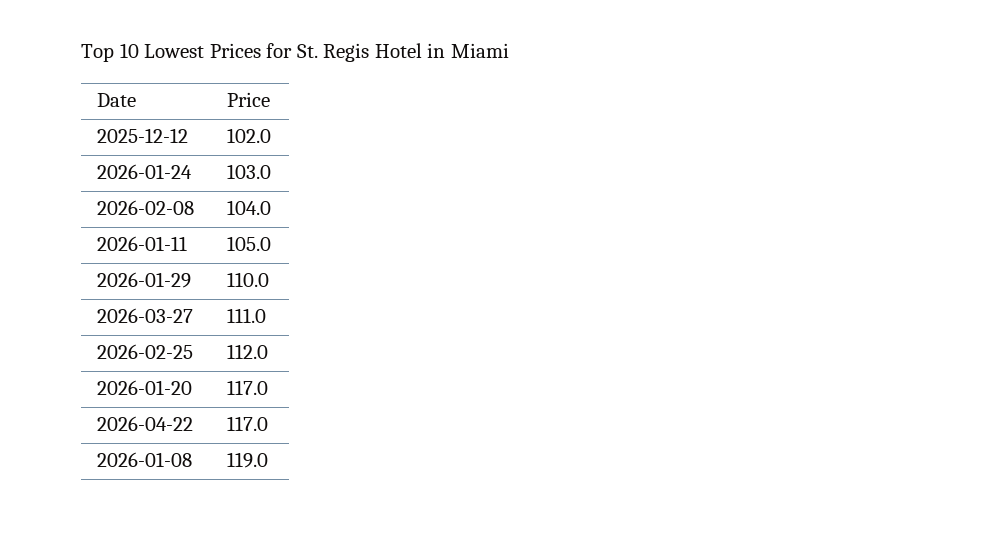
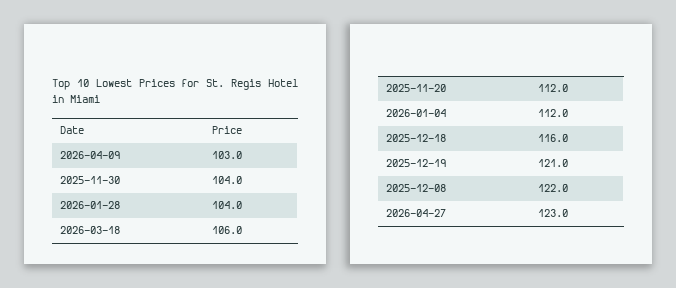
- 2025-12-12 | 102.0
- 2026-01-24 | 103.0
+ 2026-04-09 | 103.0
- 2026-02-08 | 104.0
- 2026-01-11 | 105.0
- 2026-01-29 | 110.0
- 2026-03-27 | 111.0
- 2026-02-25 | 112.0
- 2026-01-20 | 117.0
- 2026-04-22 | 117.0
- 2026-01-08 | 119.0
+ 2025-11-30 | 104.0
+ 2026-01-28 | 104.0
+ 2026-03-18 | 106.0
+ 2025-11-20 | 112.0
+ 2026-01-04 | 112.0
+ 2025-12-18 | 116.0
+ 2025-12-19 | 121.0
+ 2025-12-08 | 122.0
+ 2026-04-27 | 123.0

